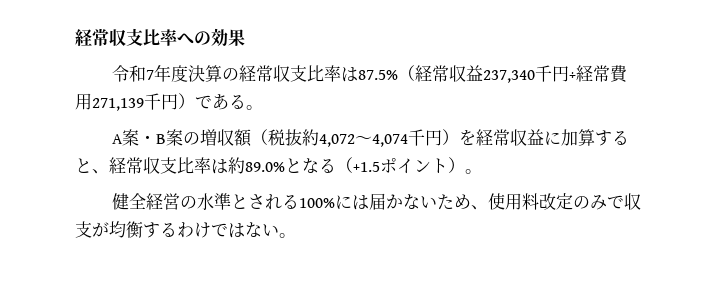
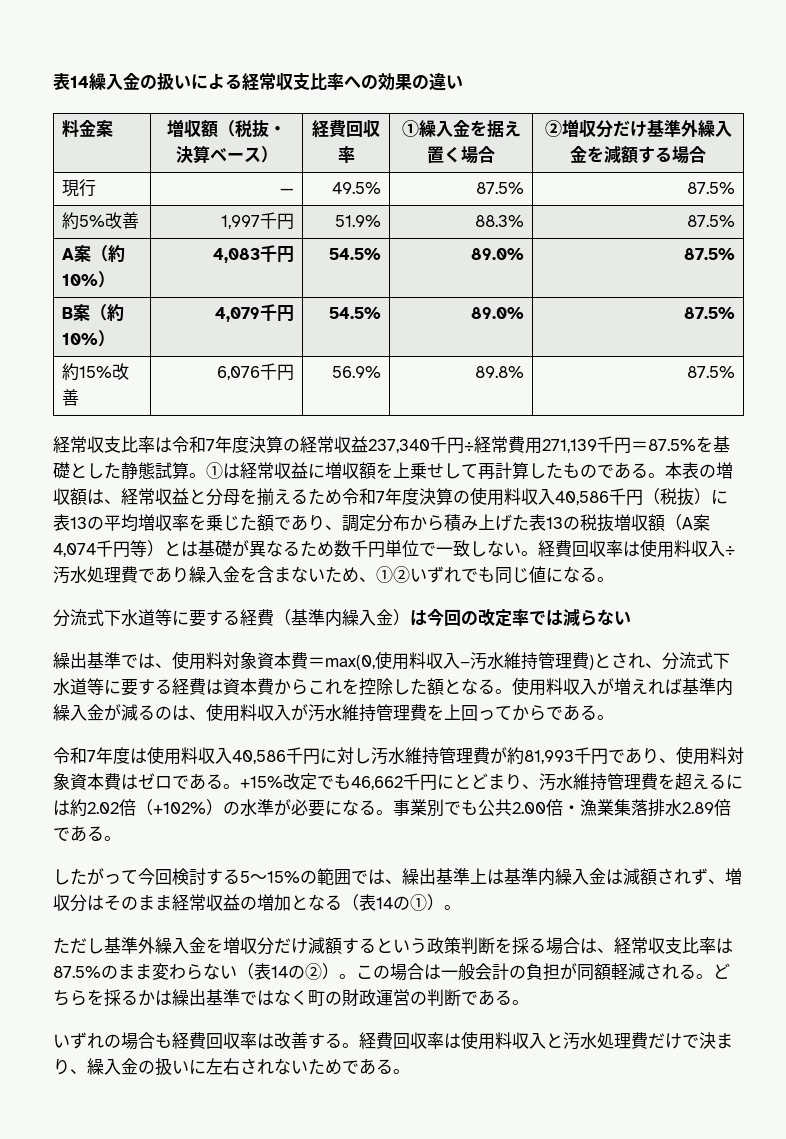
- 経常収支比率への効果
- 令和7年度決算の経常収支比率は87.5%（経常収益237,340千円÷経常費用271,139千円）である。
- A案・B案の増収額（税抜約4,072〜4,074千円）を経常収益に加算すると、経常収支比率は約89.0%となる（+1.5ポイント）。
- 健全経営の水準とされる100%には届かないため、使用料改定のみで収支が均衡するわけではない。
+ 表14繰入金の扱いによる経常収支比率への効果の違い
+ 料金案 | 増収額（税抜・決算ベース） | 経費回収率 | ①繰入金を据え置く場合 | ②増収分だけ基準外繰入金を減額する場合
+ 現行 | — | 49.5% | 87.5% | 87.5%
+ 約5%改善 | 1,997千円 | 51.9% | 88.3% | 87.5%
+ A案（約10%） | 4,083千円 | 54.5% | 89.0% | 87.5%
+ B案（約10%） | 4,079千円 | 54.5% | 89.0% | 87.5%
+ 約15%改善 | 6,076千円 | 56.9% | 89.8% | 87.5%
+ 経常収支比率は令和7年度決算の経常収益237,340千円÷経常費用271,139千円＝87.5%を基礎とした静態試算。①は経常収益に増収額を上乗せして再計算したものである。本表の増収額は、経常収益と分母を揃えるため令和7年度決算の使用料収入40,586千円（税抜）に表13の平均増収率を乗じた額であり、調定分布から積み上げた表13の税抜増収額（A案4,074千円等）とは基礎が異なるため数千円単位で一致しない。経費回収率は使用料収入÷汚水処理費であり繰入金を含まないため、①②いずれでも同じ値になる。
+ 分流式下水道等に要する経費（基準内繰入金）は今回の改定率では減らない
+ 繰出基準では、使用料対象資本費＝max(0,使用料収入−汚水維持管理費)とされ、分流式下水道等に要する経費は資本費からこれを控除した額となる。使用料収入が増えれば基準内繰入金が減るのは、使用料収入が汚水維持管理費を上回ってからである。
+ 令和7年度は使用料収入40,586千円に対し汚水維持管理費が約81,993千円であり、使用料対象資本費はゼロである。+15%改定でも46,662千円にとどまり、汚水維持管理費を超えるには約2.02倍（+102%）の水準が必要になる。事業別でも公共2.00倍・漁業集落排水2.89倍である。
+ したがって今回検討する5〜15%の範囲では、繰出基準上は基準内繰入金は減額されず、増収分はそのまま経常収益の増加となる（表14の①）。
+ ただし基準外繰入金を増収分だけ減額するという政策判断を採る場合は、経常収支比率は87.5%のまま変わらない（表14の②）。この場合は一般会計の負担が同額軽減される。どちらを採るかは繰出基準ではなく町の財政運営の判断である。
+ いずれの場合も経費回収率は改善する。経費回収率は使用料収入と汚水処理費だけで決まり、繰入金の扱いに左右されないためである。

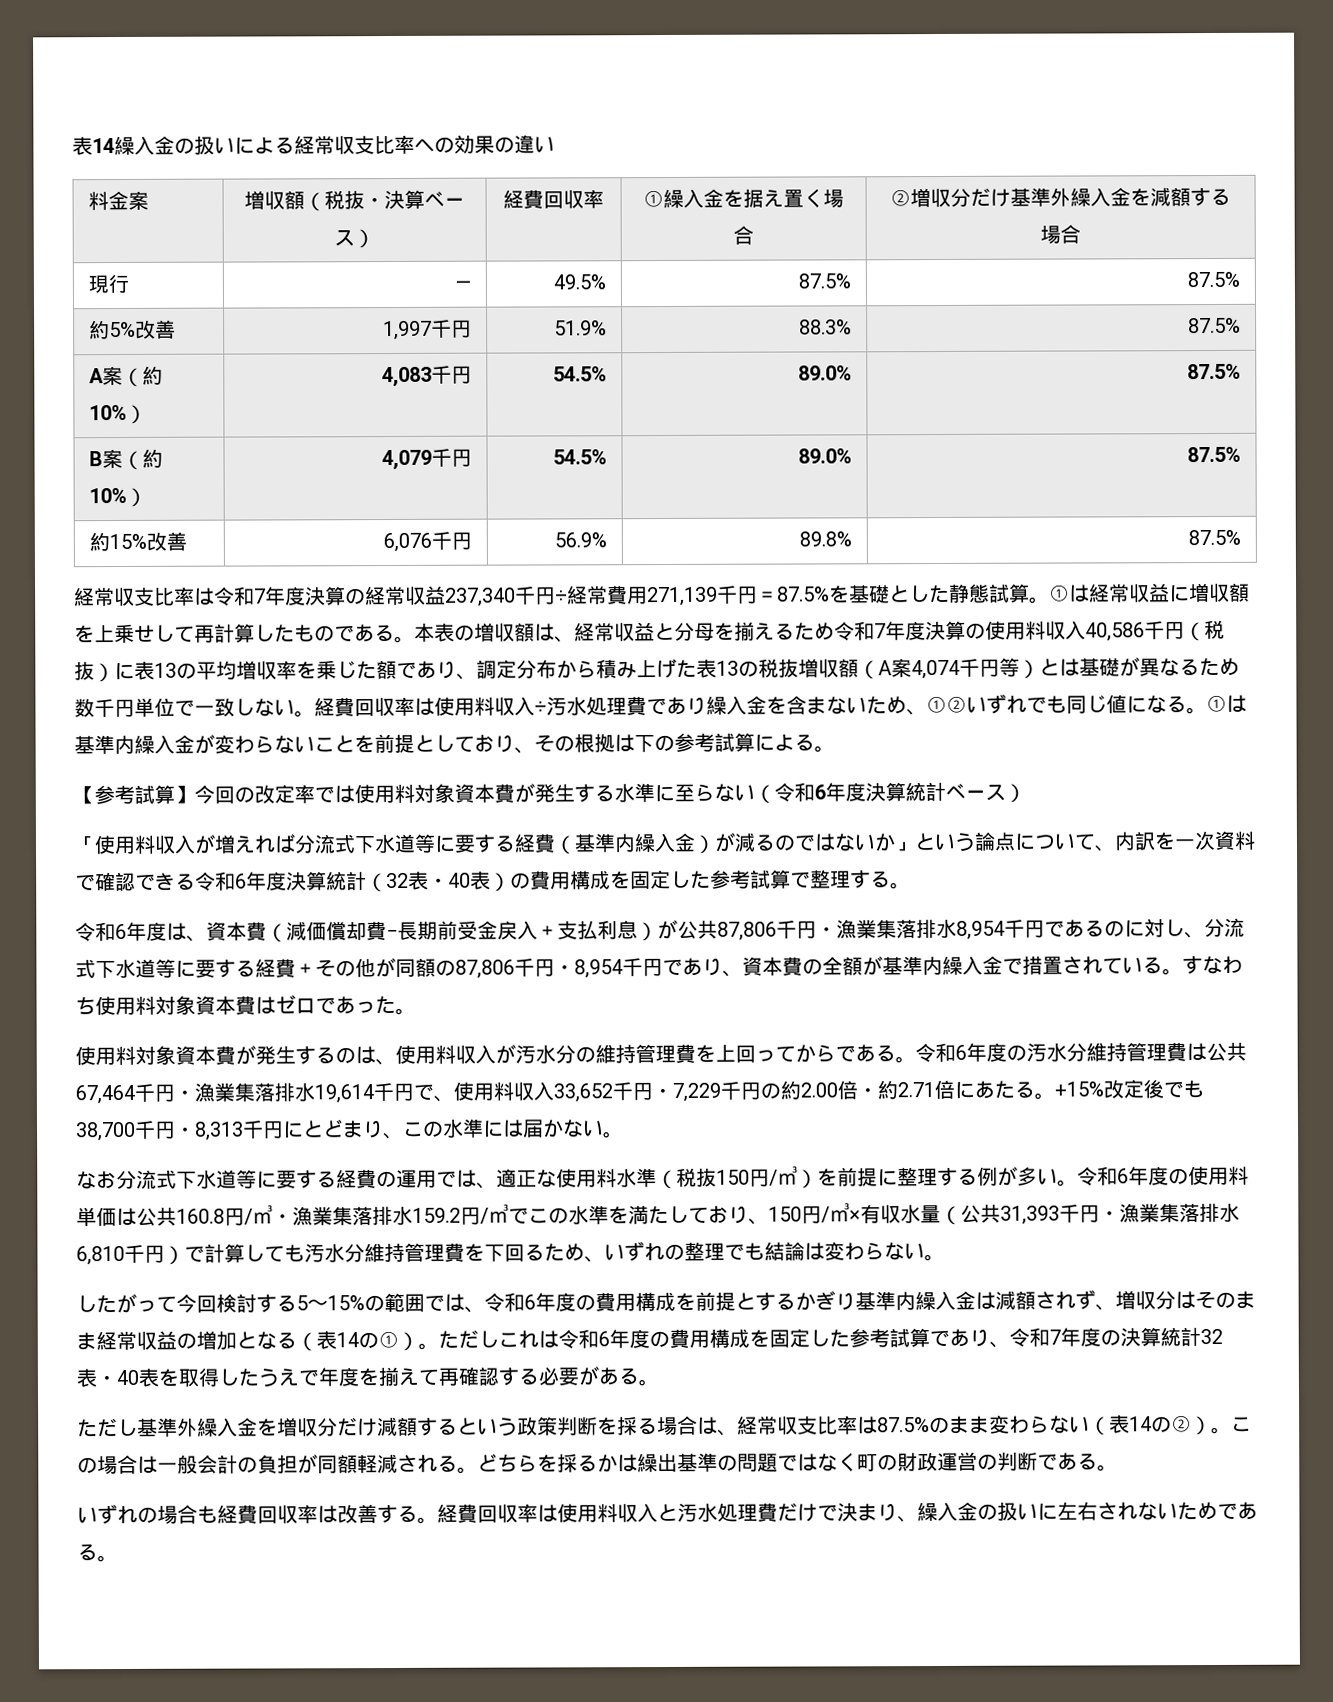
- 経費回収率は使用料収入÷汚水処理費であり繰入金を含まないため、①②いずれでも同じ値になる。
- 分流式下水道等に要する経費（基準内繰入金）は今回の改定率では減らない
- 繰出基準では、使用料対象資本費＝max(0,使用料収入−汚水維持管理費)とされ、分流式下水道等に要する経費は資本費からこれを控除した額となる。使用料収入が増えれば基準内繰入金が減るのは、使用料収入が汚水維持管理費を上回ってからである。
- 令和7年度は使用料収入40,586千円に対し汚水維持管理費が約81,993千円であり、使用料対象資本費はゼロである。+15%改定でも46,662千円にとどまり、汚水維持管理費を超えるには約2.02倍（+102%）の水準が必要になる。事業別でも公共2.00倍・漁業集落排水2.89倍である。
+ 経費回収率は使用料収入÷汚水処理費であり繰入金を含まないため、①②いずれでも同じ値になる。①は基準内繰入金が変わらないことを前提としており、その根拠は下の参考試算による。
+ 【参考試算】今回の改定率では使用料対象資本費が発生する水準に至らない（令和6年度決算統計ベース）
+ 「使用料収入が増えれば分流式下水道等に要する経費（基準内繰入金）が減るのではないか」という論点について、内訳を一次資料で確認できる令和6年度決算統計（32表・40表）の費用構成を固定した参考試算で整理する。
+ 令和6年度は、資本費（減価償却費−長期前受金戻入＋支払利息）が公共87,806千円・漁業集落排水8,954千円であるのに対し、分流式下水道等に要する経費＋その他が同額の87,806千円・8,954千円であり、資本費の全額が基準内繰入金で措置されている。すなわち使用料対象資本費はゼロであった。
+ 使用料対象資本費が発生するのは、使用料収入が汚水分の維持管理費を上回ってからである。令和6年度の汚水分維持管理費は公共67,464千円・漁業集落排水19,614千円で、使用料収入33,652千円・7,229千円の約2.00倍・約2.71倍にあたる。+15%改定後でも38,700千円・8,313千円にとどまり、この水準には届かない。
+ なお分流式下水道等に要する経費の運用では、適正な使用料水準（税抜150円/㎥）を前提に整理する例が多い。令和6年度の使用料単価は公共160.8円/㎥・漁業集落排水159.2円/㎥でこの水準を満たしており、150円/㎥×有収水量（公共31,393千円・漁業集落排水6,810千円）で計算しても汚水分維持管理費を下回るため、いずれの整理でも結論は変わらない。
- したがって今回検討する5〜15%の範囲では、繰出基準上は基準内繰入金は減額されず、増収分はそのまま経常収益の増加となる（表14の①）。
+ したがって今回検討する5〜15%の範囲では、令和6年度の費用構成を前提とするかぎり基準内繰入金は減額されず、増収分はそのまま経常収益の増加となる（表14の①）。ただしこれは令和6年度の費用構成を固定した参考試算であり、令和7年度の決算統計32表・40表を取得したうえで年度を揃えて再確認する必要がある。
- どちらを採るかは繰出基準ではなく町の財政運営の判断である。
+ どちらを採るかは繰出基準の問題ではなく町の財政運営の判断である。

